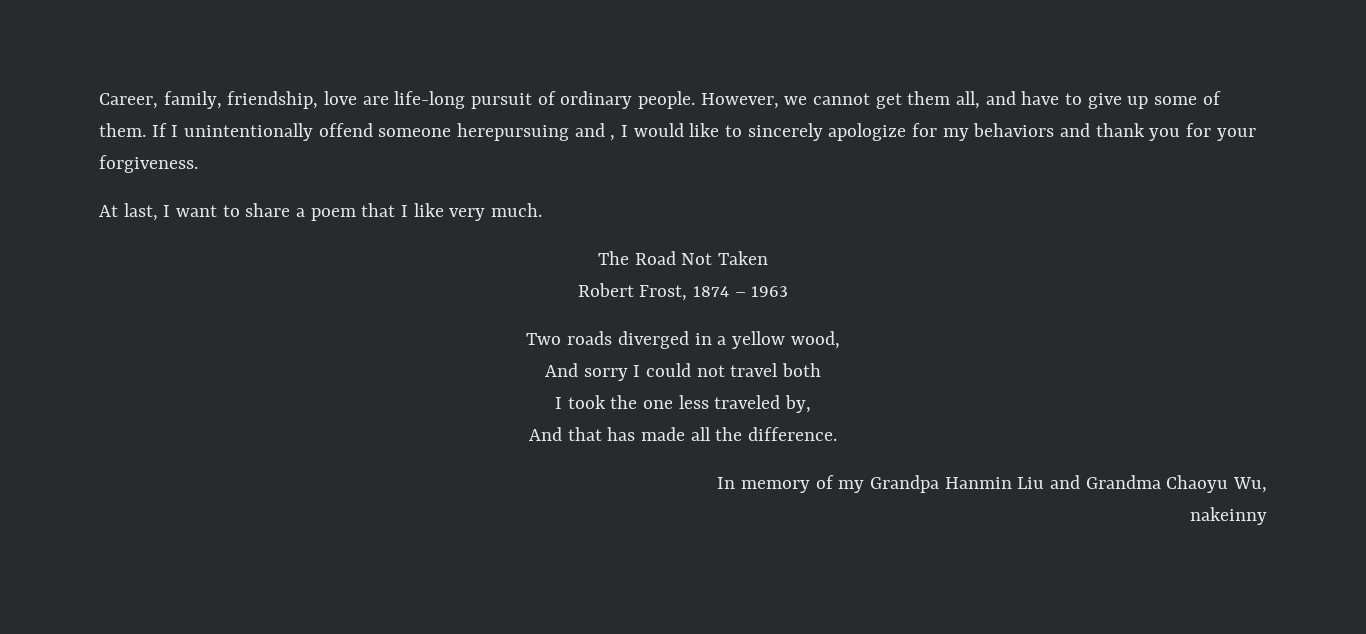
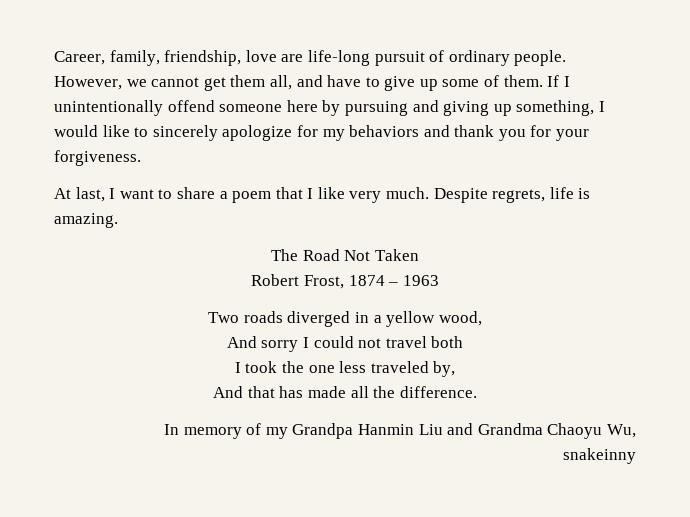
- If I unintentionally offend someone herepursuing and , I would like to sincerely apologize for my behaviors and thank you for your forgiveness.
+ If I unintentionally offend someone here by pursuing and giving up something, I would like to sincerely apologize for my behaviors and thank you for your forgiveness.
+ Despite regrets, life is amazing.
- nakeinny
+ snakeinny

